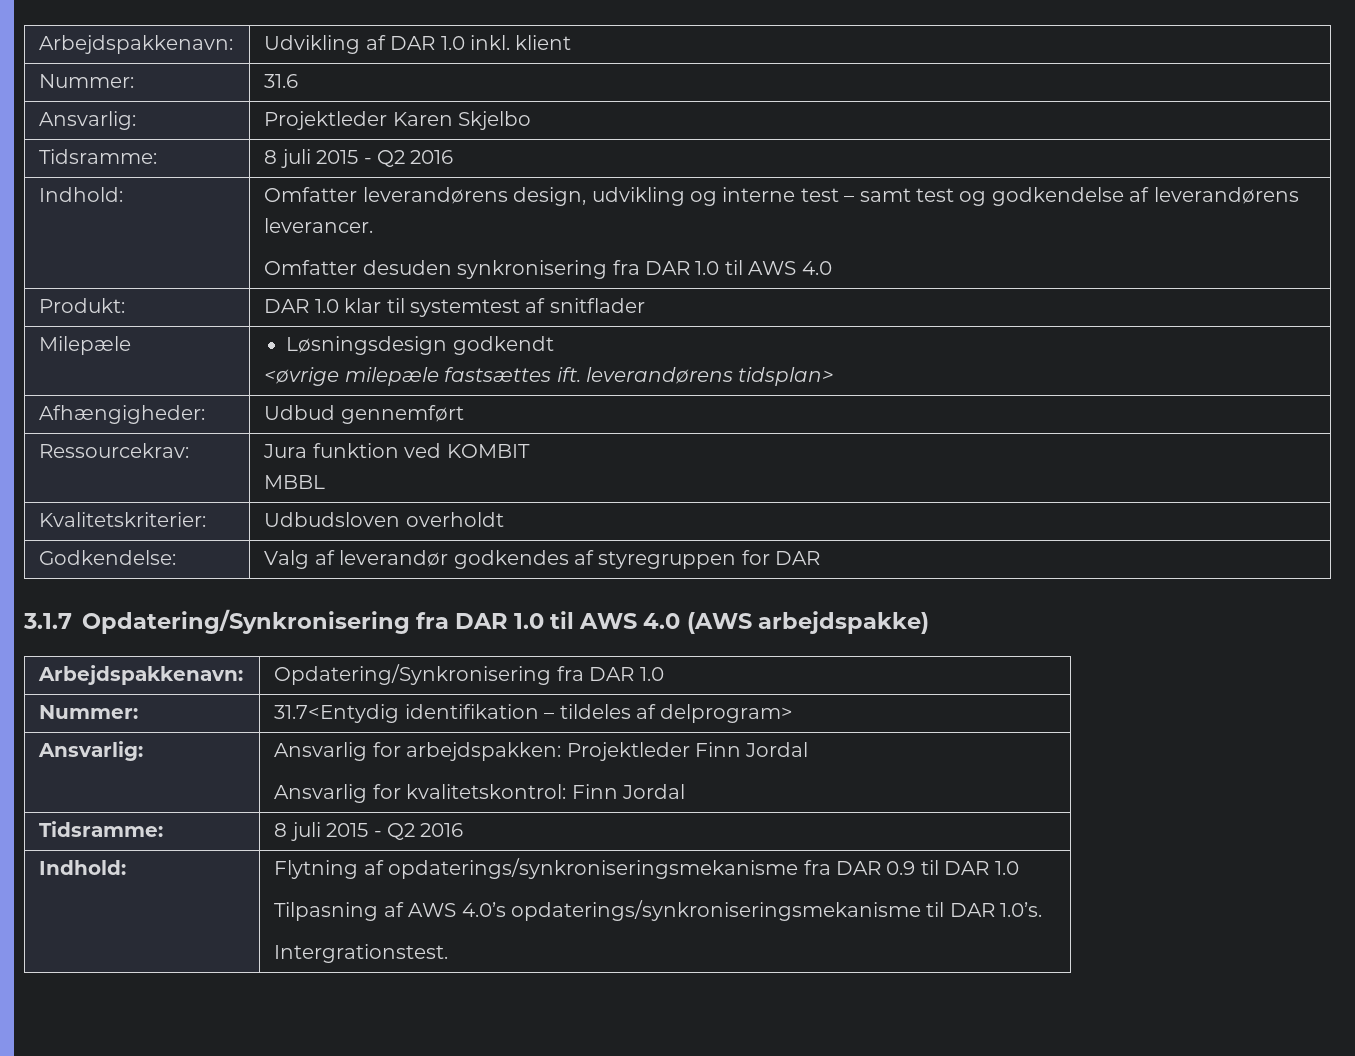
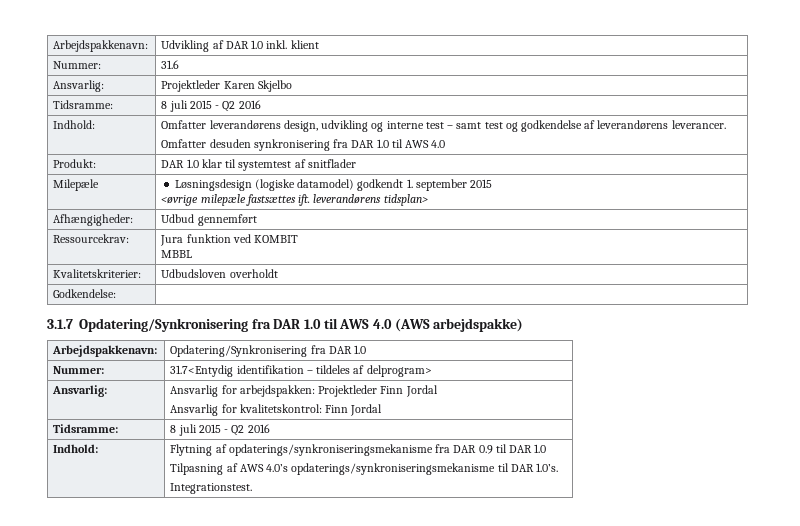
- Milepæle | Løsningsdesign godkendt
+ Milepæle | Løsningsdesign (logiske datamodel) godkendt 1. september 2015
- Godkendelse: | Valg af leverandør godkendes af styregruppen for DAR
+ Godkendelse: |
  Indhold: | Flytning af opdaterings/synkroniseringsmekanisme fra DAR 0.9 til DAR 1.0
  Tilpasning af AWS 4.0’s opdaterings/synkroniseringsmekanisme til DAR 1.0’s.
- Intergrationstest.
+ Integrationstest.

